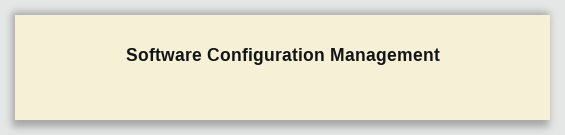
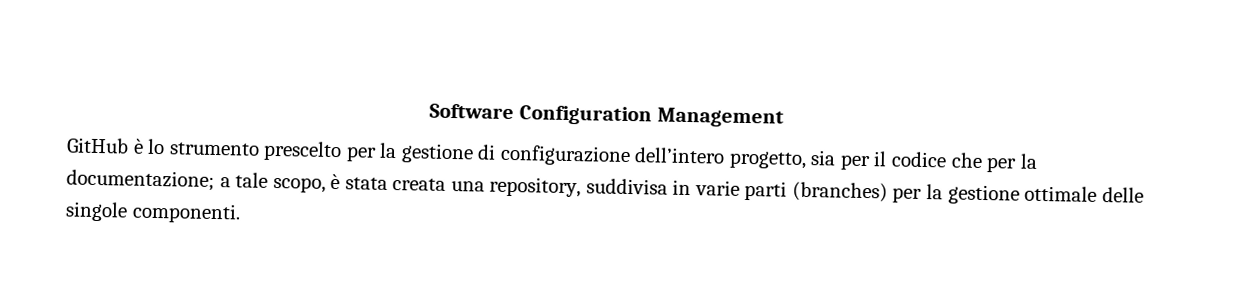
+ GitHub è lo strumento prescelto per la gestione di configurazione dell’intero progetto, sia per il codice che per la documentazione; a tale scopo, è stata creata una repository, suddivisa in varie parti (branches) per la gestione ottimale delle singole componenti.

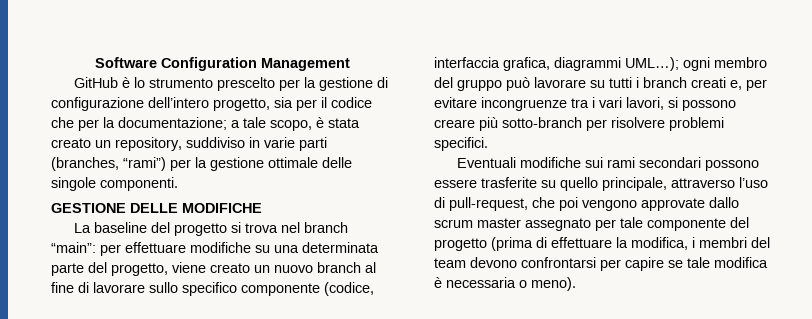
- GitHub è lo strumento prescelto per la gestione di configurazione dell’intero progetto, sia per il codice che per la documentazione; a tale scopo, è stata creata una repository, suddivisa in varie parti (branches) per la gestione ottimale delle singole componenti.
+ GitHub è lo strumento prescelto per la gestione di configurazione dell’intero progetto, sia per il codice che per la documentazione; a tale scopo, è stata creato un repository, suddiviso in varie parti (branches, “rami”) per la gestione ottimale delle singole componenti.
+ GESTIONE DELLE MODIFICHE
+ La baseline del progetto si trova nel branch “main”: per effettuare modifiche su una determinata parte del progetto, viene creato un nuovo branch al fine di lavorare sullo specifico componente (codice, interfaccia grafica, diagrammi UML…); ogni membro del gruppo può lavorare su tutti i branch creati e, per evitare incongruenze tra i vari lavori, si possono creare più sotto-branch per risolvere problemi specifici.
+ Eventuali modifiche sui rami secondari possono essere trasferite su quello principale, attraverso l’uso di pull-request, che poi vengono approvate dallo scrum master assegnato per tale componente del progetto (prima di effettuare la modifica, i membri del team devono confrontarsi per capire se tale modifica è necessaria o meno).

